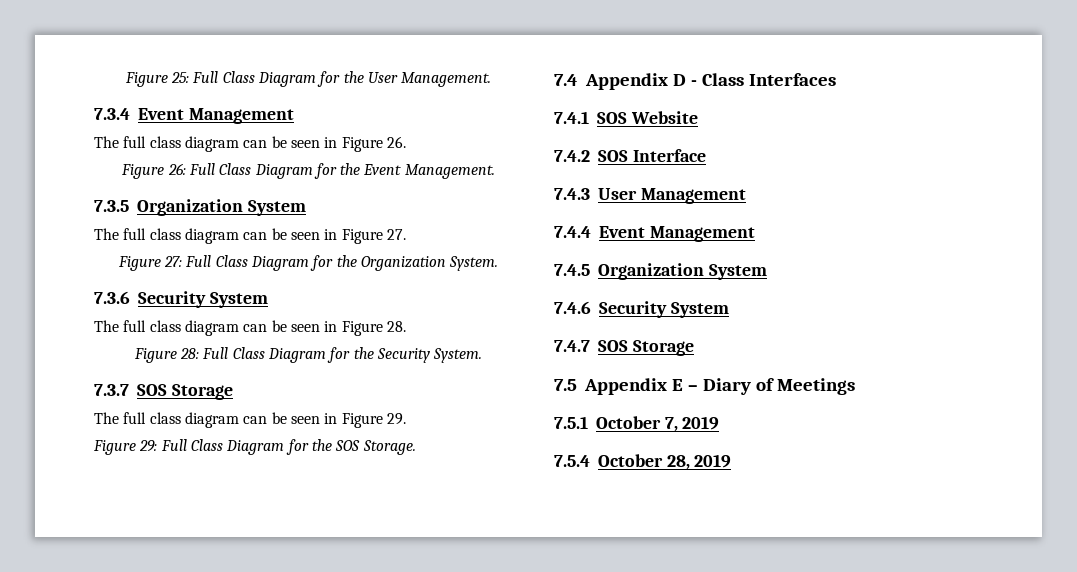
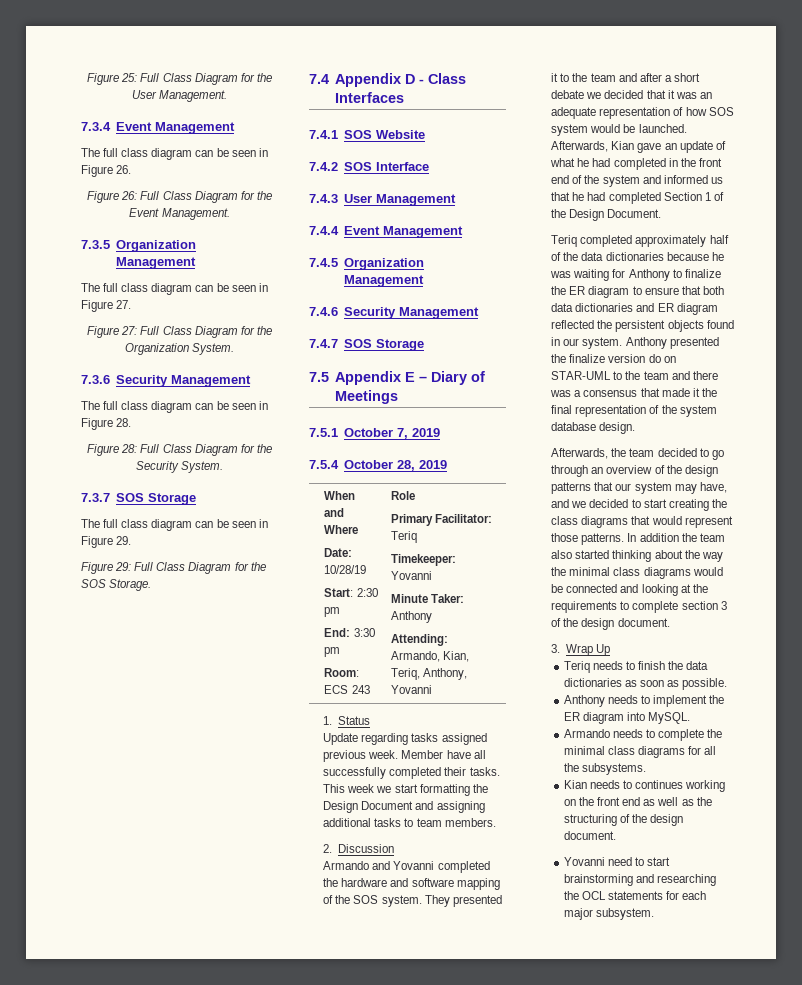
- 7.3.5 Organization System
+ 7.3.5 Organization Management
- 7.3.6 Security System
+ 7.3.6 Security Management
- 7.4.5 Organization System
+ 7.4.5 Organization Management
- 7.4.6 Security System
+ 7.4.6 Security Management
+ When and Where
+ Date: 10/28/19
+ Start: 2:30 pm
+ End: 3:30 pm
+ Room: ECS 243 | Role
+ Primary Facilitator: Teriq
+ Timekeeper: Yovanni
+ Minute Taker: Anthony
+ Attending: Armando, Kian, Teriq, Anthony, Yovanni
+ 1. Status
+ Update regarding tasks assigned previous week. Member have all successfully completed their tasks. This week we start formatting the Design Document and assigning additional tasks to team members.
+ 2. Discussion
+ Armando and Yovanni completed the hardware and software mapping of the SOS system. They presented it to the team and after a short debate we decided that it was an adequate representation of how SOS system would be launched. Afterwards, Kian gave an update of what he had completed in the front end of the system and informed us that he had completed Section 1 of the Design Document.
+ Teriq completed approximately half of the data dictionaries because he was waiting for Anthony to finalize the ER diagram to ensure that both data dictionaries and ER diagram reflected the persistent objects found in our system. Anthony presented the finalize version do on STAR-UML to the team and there was a consensus that made it the final representation of the system database design.
+ Afterwards, the team decided to go through an overview of the design patterns that our system may have, and we decided to start creating the class diagrams that would represent those patterns. In addition the team also started thinking about the way the minimal class diagrams would be connected and looking at the requirements to complete section 3 of the design document.
+ 3. Wrap Up
+ Teriq needs to finish the data dictionaries as soon as possible.
+ Anthony needs to implement the ER diagram into MySQL.
+ Armando needs to complete the minimal class diagrams for all the subsystems.
+ Kian needs to continues working on the front end as well as the structuring of the design document.
+ Yovanni need to start brainstorming and researching the OCL statements for each major subsystem.

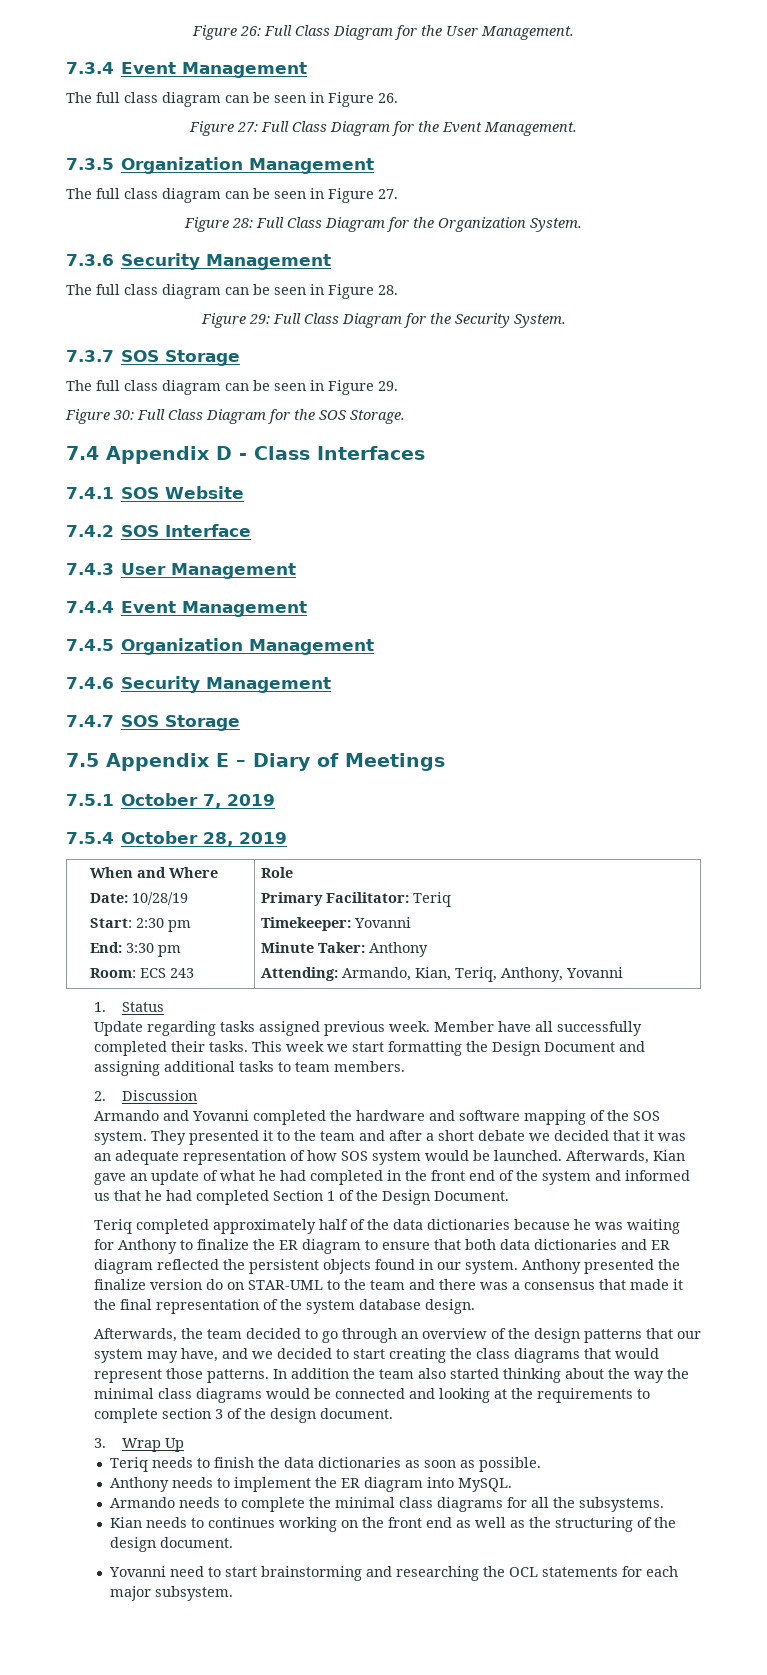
- Figure 25: Full Class Diagram for the User Management.
+ Figure 26: Full Class Diagram for the User Management.
- Figure 26: Full Class Diagram for the Event Management.
+ Figure 27: Full Class Diagram for the Event Management.
- Figure 27: Full Class Diagram for the Organization System.
+ Figure 28: Full Class Diagram for the Organization System.
- Figure 28: Full Class Diagram for the Security System.
+ Figure 29: Full Class Diagram for the Security System.
- Figure 29: Full Class Diagram for the SOS Storage.
+ Figure 30: Full Class Diagram for the SOS Storage.

